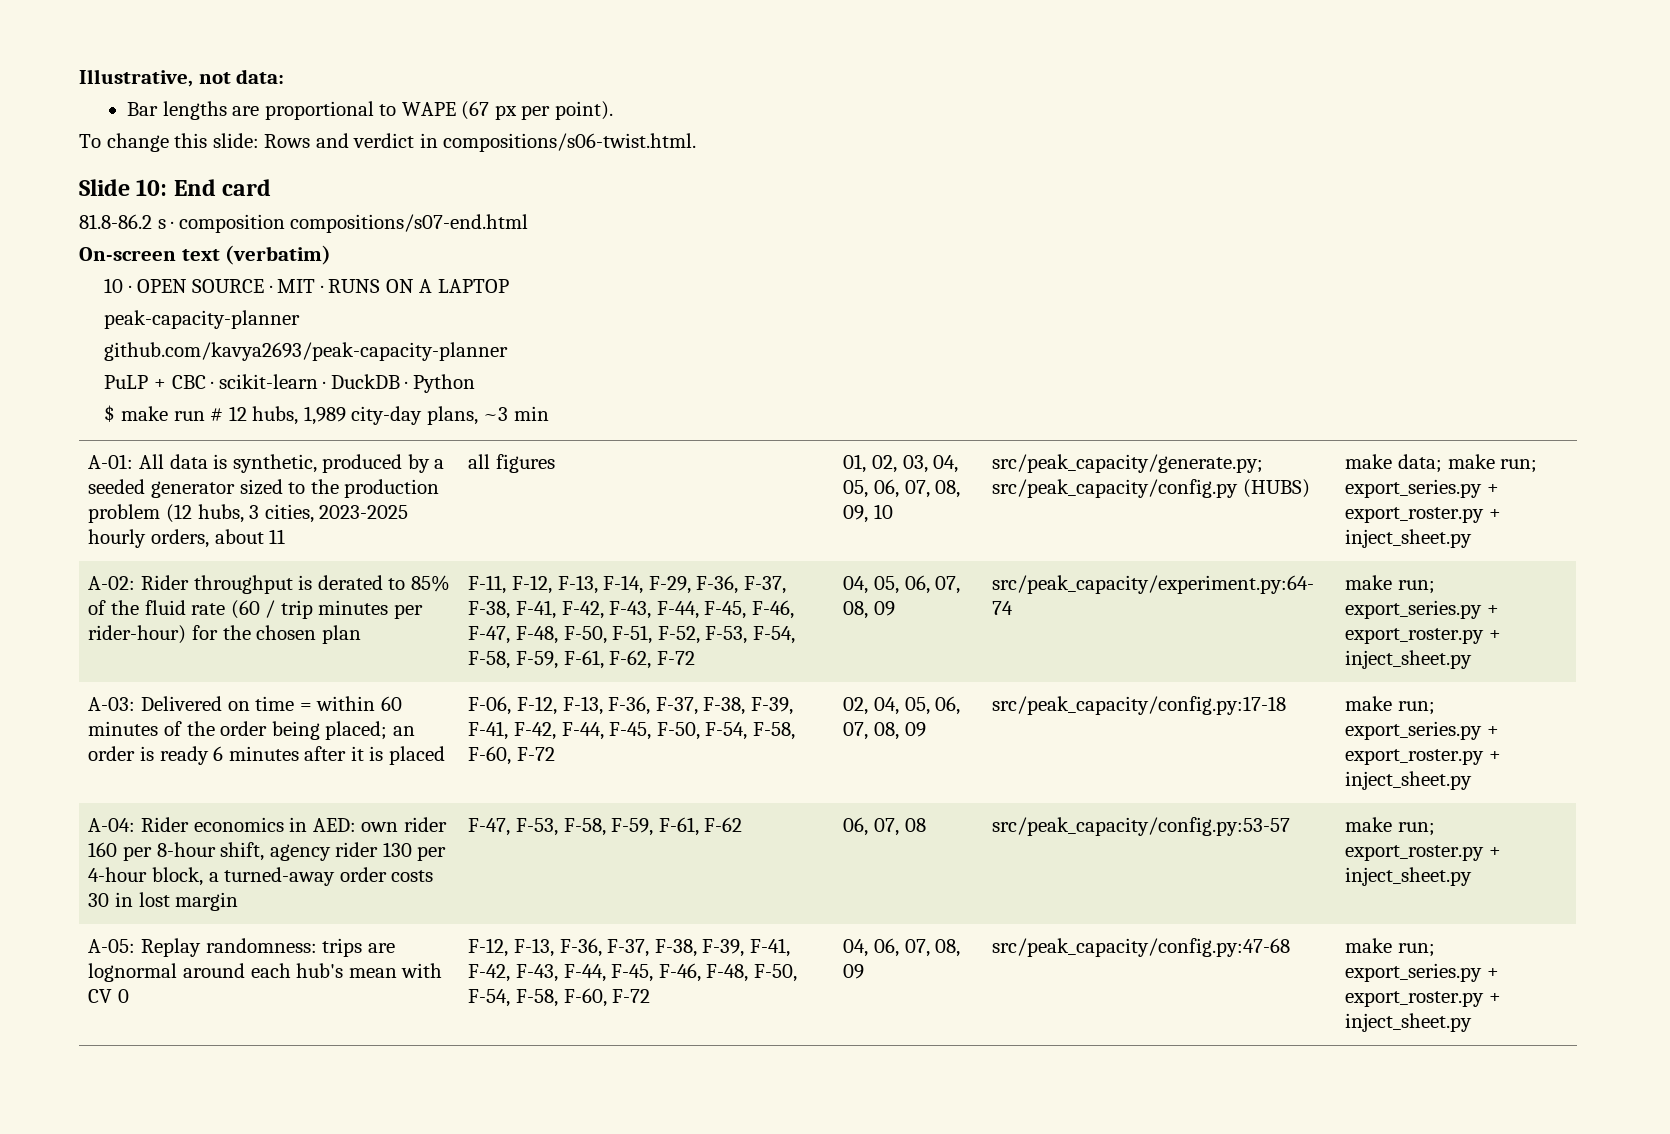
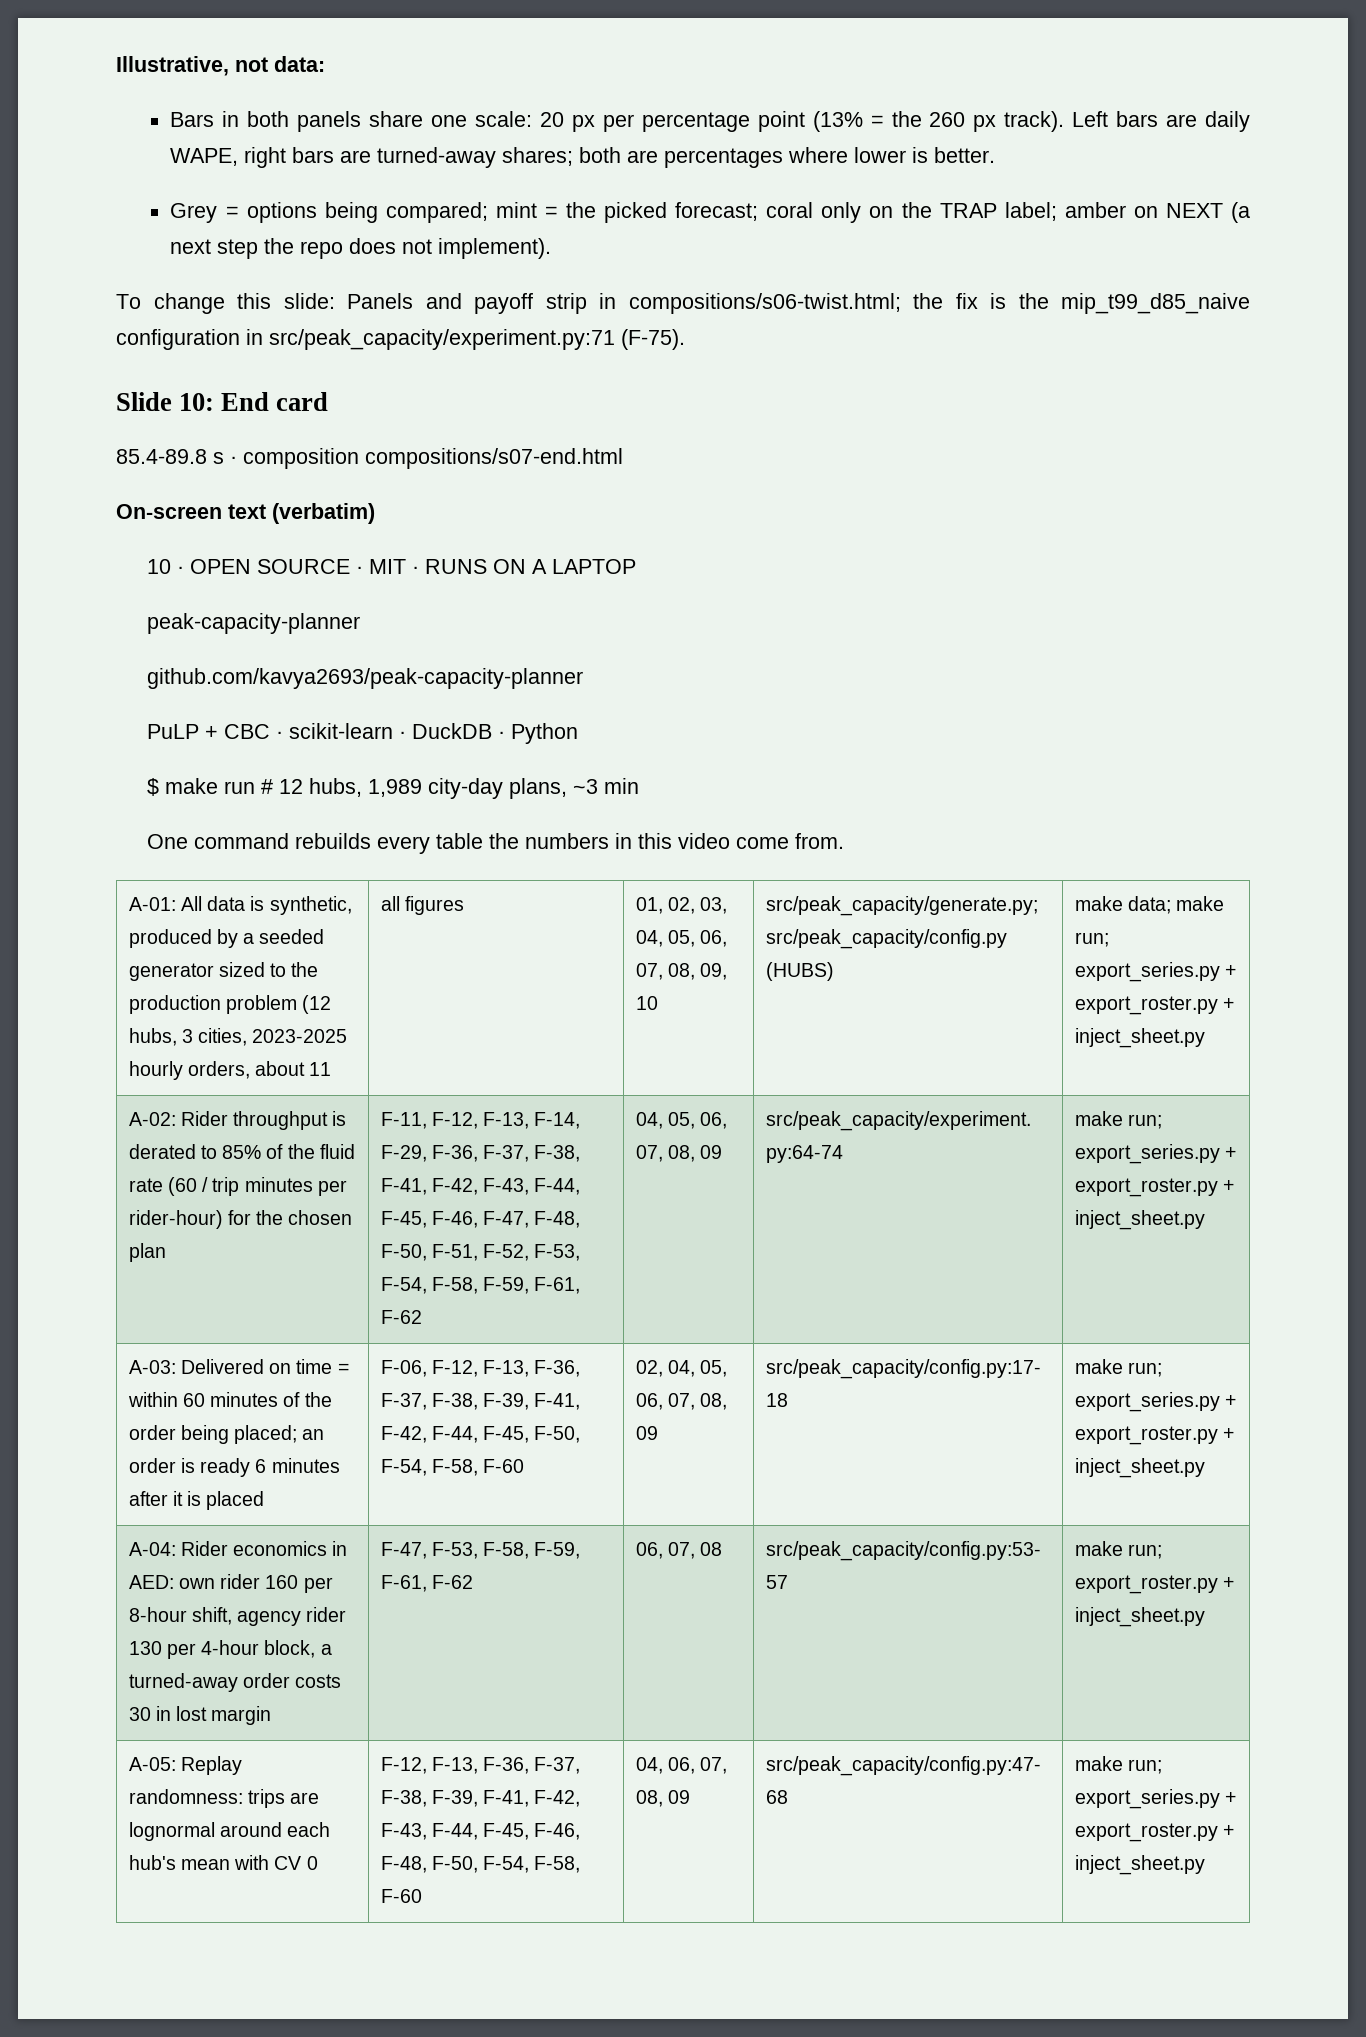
- Bar lengths are proportional to WAPE (67 px per point).
- To change this slide: Rows and verdict in compositions/s06-twist.html.
+ Bars in both panels share one scale: 20 px per percentage point (13% = the 260 px track). Left bars are daily WAPE, right bars are turned-away shares; both are percentages where lower is better.
+ Grey = options being compared; mint = the picked forecast; coral only on the TRAP label; amber on NEXT (a next step the repo does not implement).
+ To change this slide: Panels and payoff strip in compositions/s06-twist.html; the fix is the mip_t99_d85_naive configuration in src/peak_capacity/experiment.py:71 (F-75).
- 81.8-86.2 s · composition compositions/s07-end.html
+ 85.4-89.8 s · composition compositions/s07-end.html
+ One command rebuilds every table the numbers in this video come from.
- F-11, F-12, F-13, F-14, F-29, F-36, F-37, F-38, F-41, F-42, F-43, F-44, F-45, F-46, F-47, F-48, F-50, F-51, F-52, F-53, F-54, F-58, F-59, F-61, F-62, F-72
+ F-11, F-12, F-13, F-14, F-29, F-36, F-37, F-38, F-41, F-42, F-43, F-44, F-45, F-46, F-47, F-48, F-50, F-51, F-52, F-53, F-54, F-58, F-59, F-61, F-62
- F-06, F-12, F-13, F-36, F-37, F-38, F-39, F-41, F-42, F-44, F-45, F-50, F-54, F-58, F-60, F-72
+ F-06, F-12, F-13, F-36, F-37, F-38, F-39, F-41, F-42, F-44, F-45, F-50, F-54, F-58, F-60
- F-12, F-13, F-36, F-37, F-38, F-39, F-41, F-42, F-43, F-44, F-45, F-46, F-48, F-50, F-54, F-58, F-60, F-72
+ F-12, F-13, F-36, F-37, F-38, F-39, F-41, F-42, F-43, F-44, F-45, F-46, F-48, F-50, F-54, F-58, F-60

